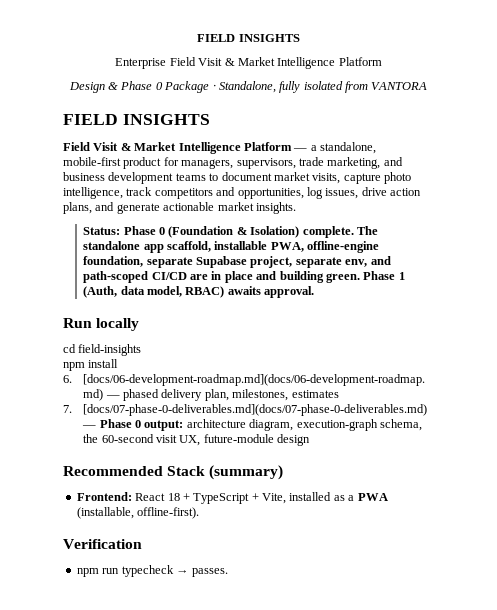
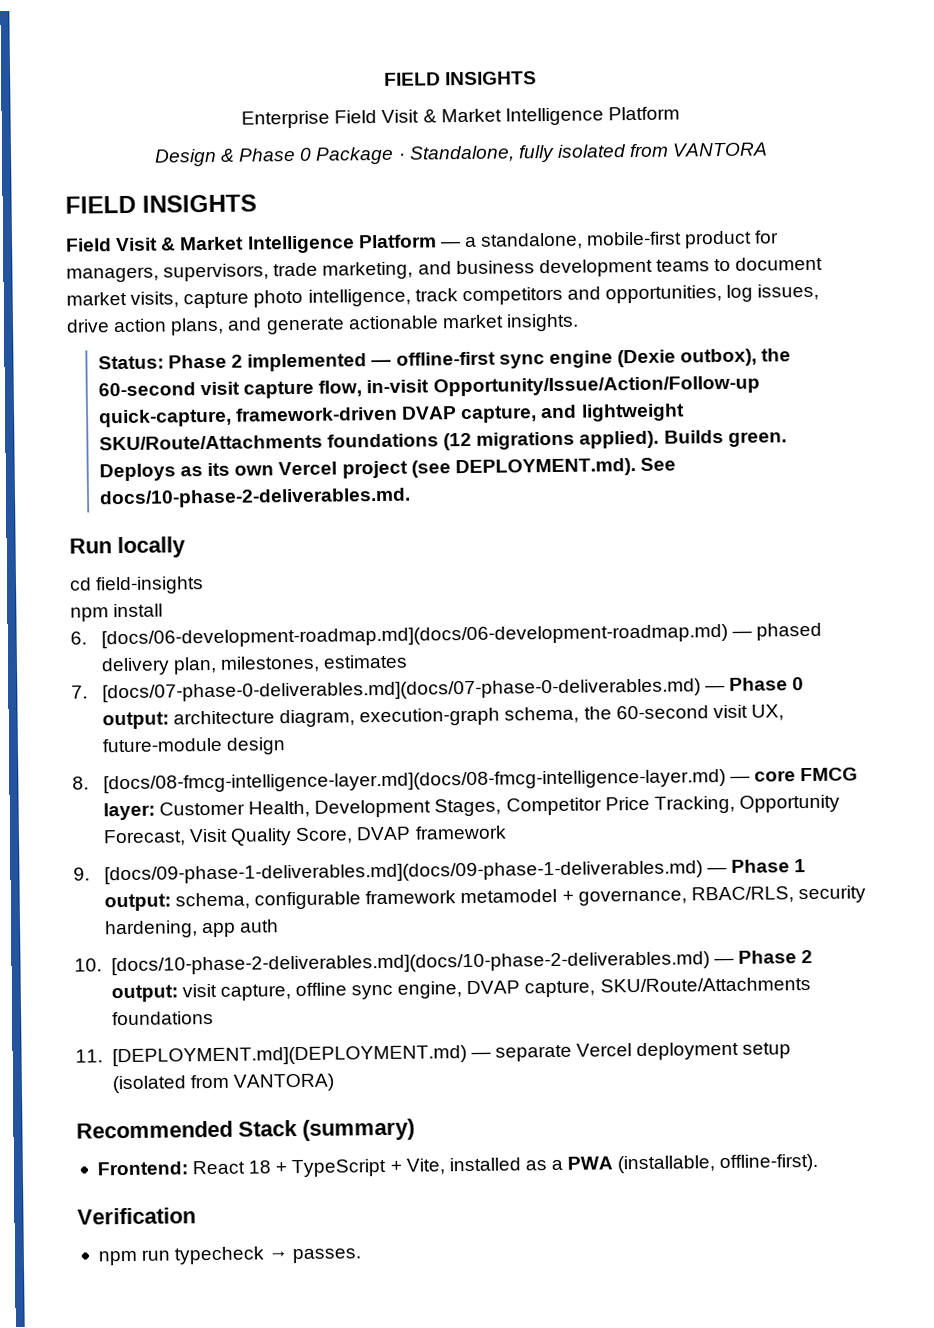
- Status: Phase 0 (Foundation & Isolation) complete. The standalone app scaffold, installable PWA, offline-engine foundation, separate Supabase project, separate env, and path-scoped CI/CD are in place and building green. Phase 1 (Auth, data model, RBAC) awaits approval.
+ Status: Phase 2 implemented — offline-first sync engine (Dexie outbox), the 60-second visit capture flow, in-visit Opportunity/Issue/Action/Follow-up quick-capture, framework-driven DVAP capture, and lightweight SKU/Route/Attachments foundations (12 migrations applied). Builds green. Deploys as its own Vercel project (see DEPLOYMENT.md). See docs/10-phase-2-deliverables.md.
+ 8. [docs/08-fmcg-intelligence-layer.md](docs/08-fmcg-intelligence-layer.md) — core FMCG layer: Customer Health, Development Stages, Competitor Price Tracking, Opportunity Forecast, Visit Quality Score, DVAP framework
+ 9. [docs/09-phase-1-deliverables.md](docs/09-phase-1-deliverables.md) — Phase 1 output: schema, configurable framework metamodel + governance, RBAC/RLS, security hardening, app auth
+ 10. [docs/10-phase-2-deliverables.md](docs/10-phase-2-deliverables.md) — Phase 2 output: visit capture, offline sync engine, DVAP capture, SKU/Route/Attachments foundations
+ 11. [DEPLOYMENT.md](DEPLOYMENT.md) — separate Vercel deployment setup (isolated from VANTORA)

